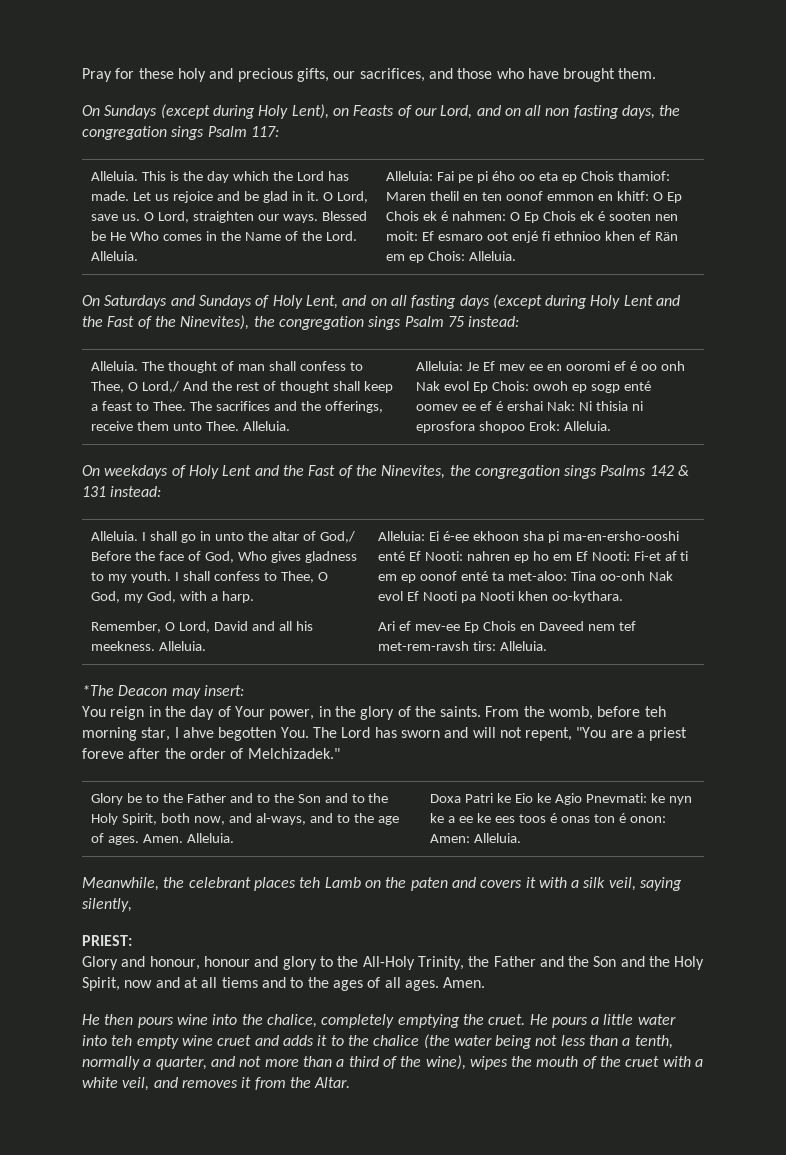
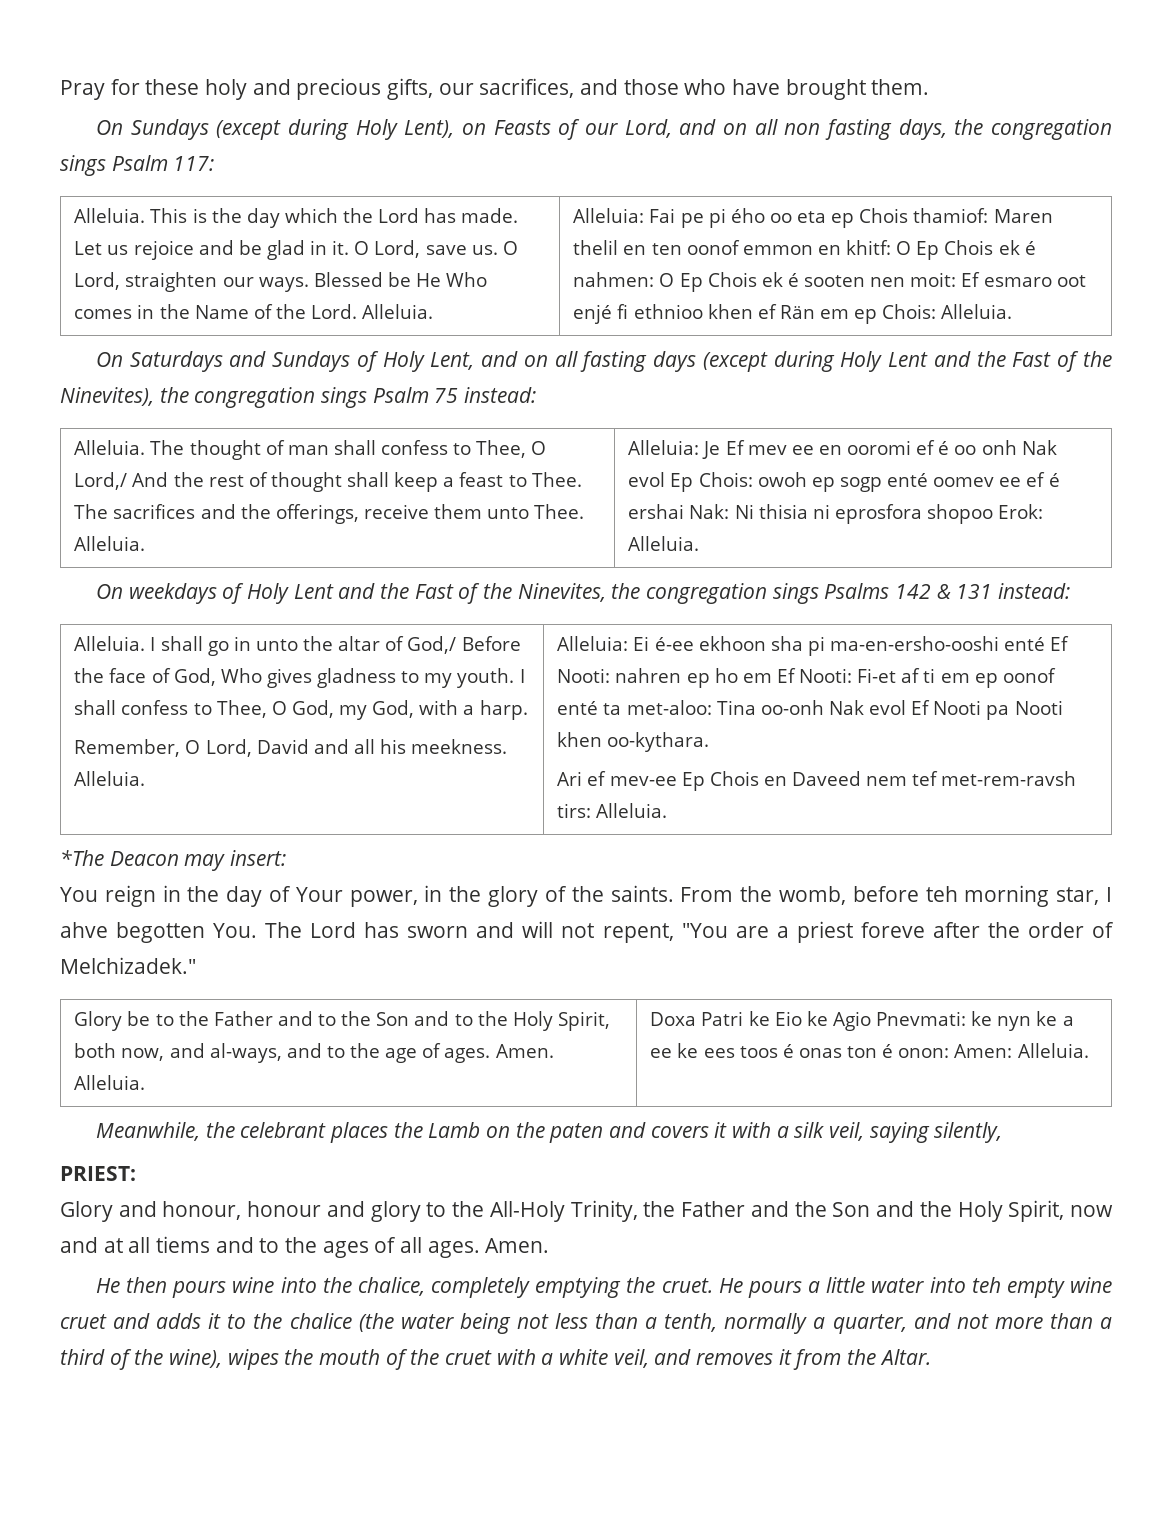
- Meanwhile, the celebrant places teh Lamb on the paten and covers it with a silk veil, saying silently,
+ Meanwhile, the celebrant places the Lamb on the paten and covers it with a silk veil, saying silently,

